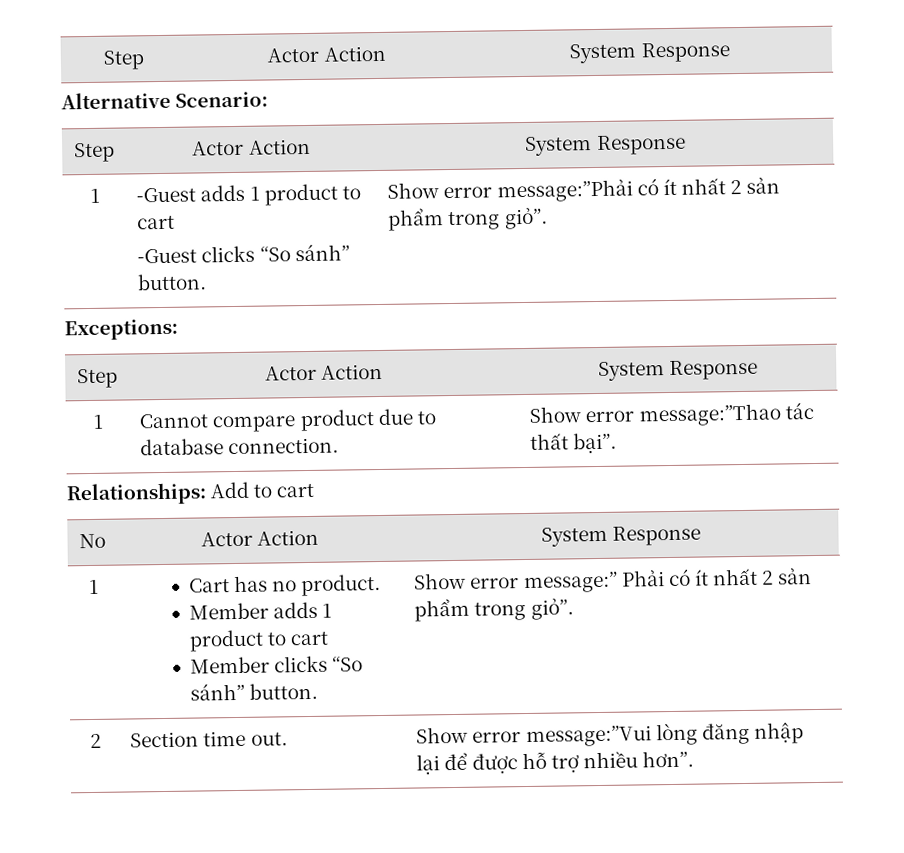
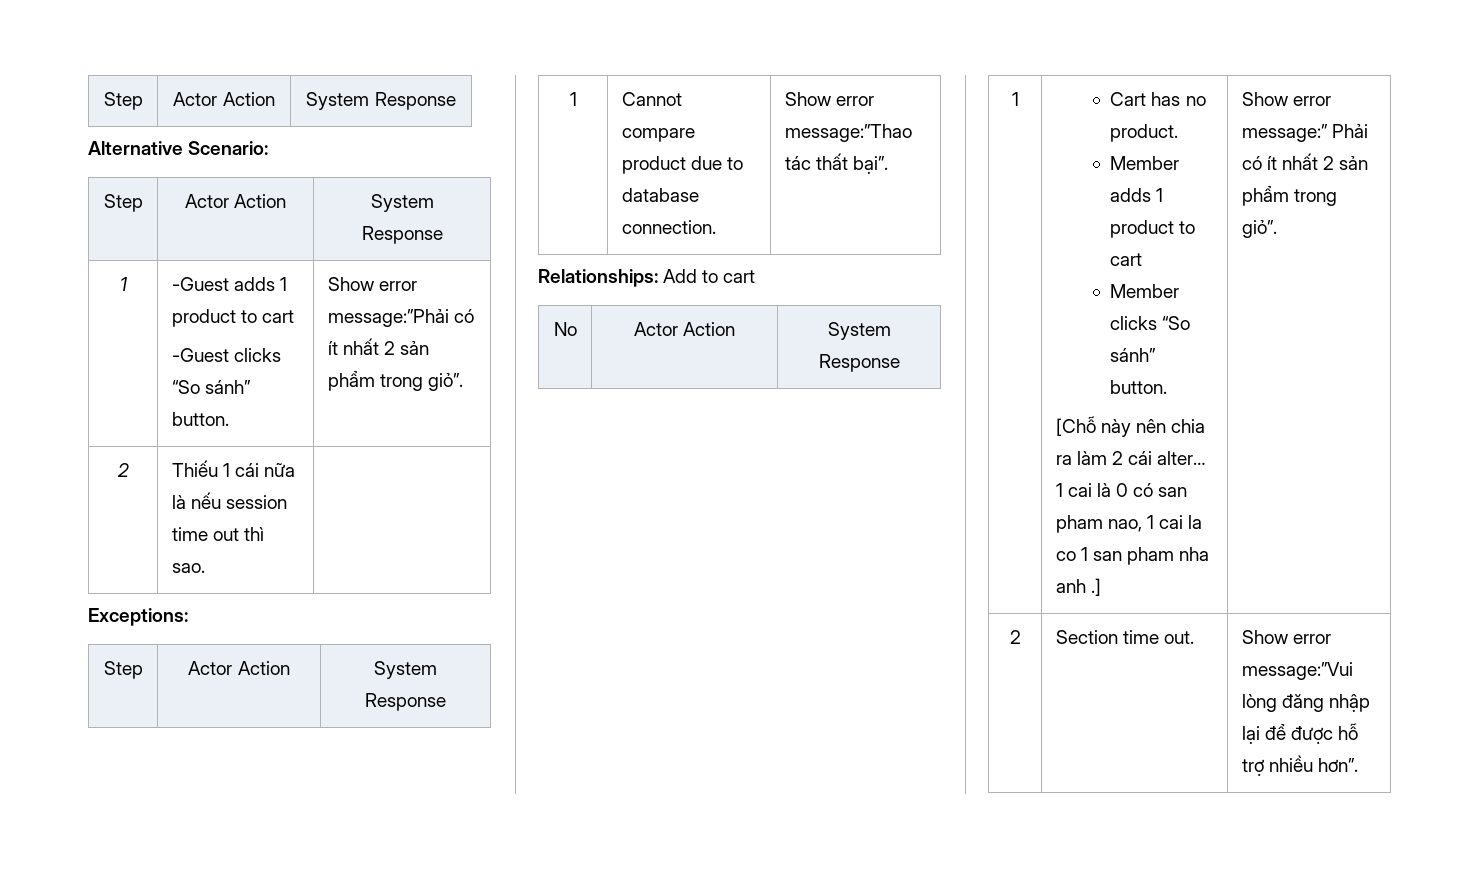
+ 2 | Thiếu 1 cái nữa là nếu session time out thì sao. |
+ [Chỗ này nên chia ra làm 2 cái alter… 1 cai là 0 có san pham nao, 1 cai la co 1 san pham nha anh .]

